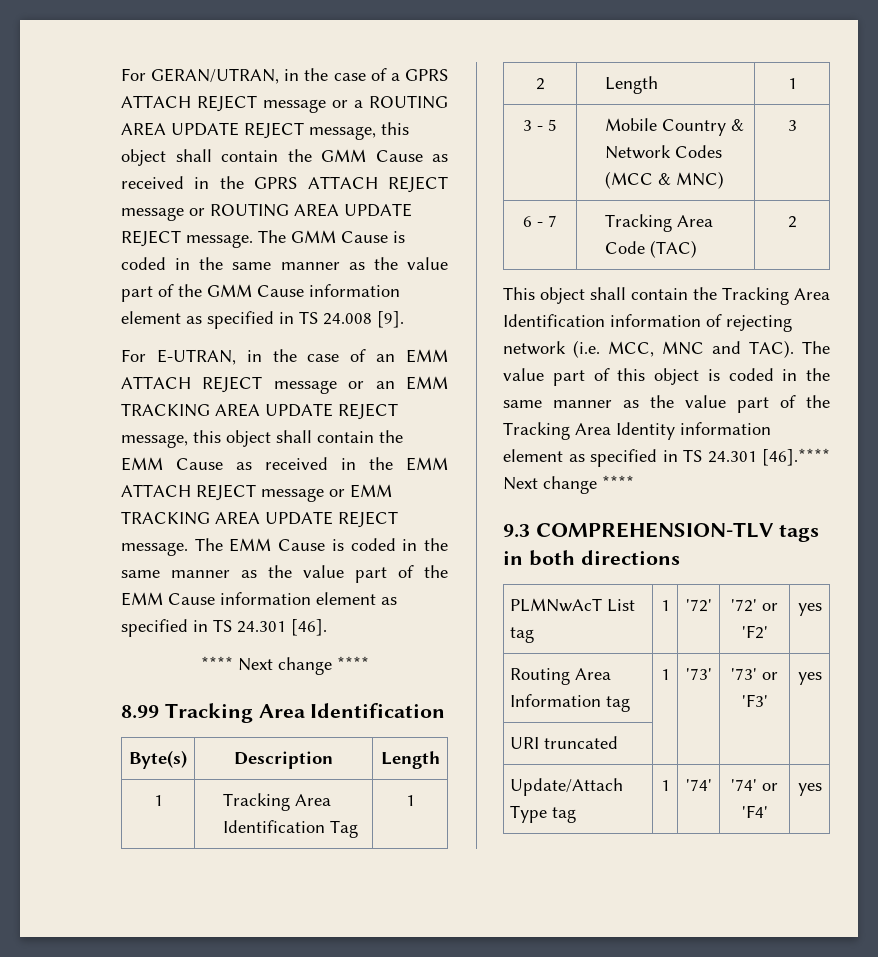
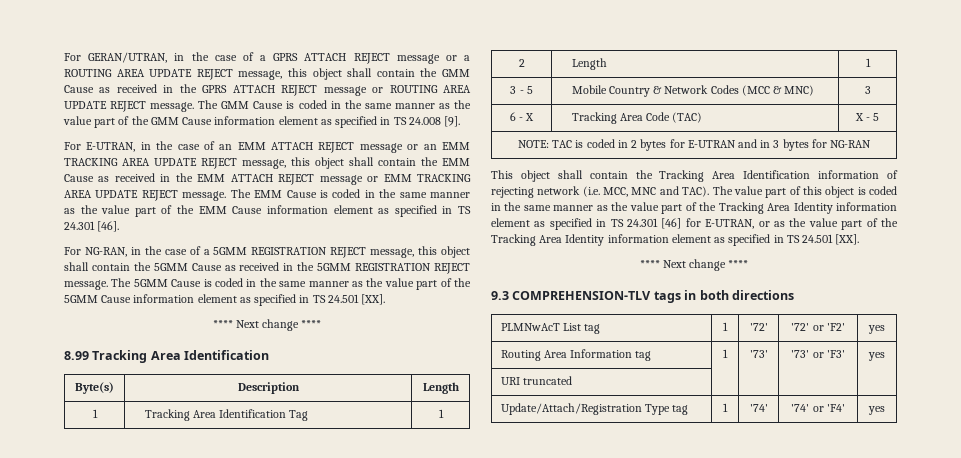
+ For NG-RAN, in the case of a 5GMM REGISTRATION REJECT message, this object shall contain the 5GMM Cause as received in the 5GMM REGISTRATION REJECT message. The 5GMM Cause is coded in the same manner as the value part of the 5GMM Cause information element as specified in TS 24.501 [XX].
- 6 - 7 | Tracking Area Code (TAC) | 2
+ 6 - X | Tracking Area Code (TAC) | X - 5
+ NOTE: TAC is coded in 2 bytes for E-UTRAN and in 3 bytes for NG-RAN
- The value part of this object is coded in the same manner as the value part of the Tracking Area Identity information element as specified in TS 24.301 [46].**** Next change ****
+ The value part of this object is coded in the same manner as the value part of the Tracking Area Identity information element as specified in TS 24.301 [46] for E-UTRAN, or as the value part of the Tracking Area Identity information element as specified in TS 24.501 [XX].
+ **** Next change ****
- Update/Attach Type tag | 1 | '74' | '74' or 'F4' | yes
+ Update/Attach/Registration Type tag | 1 | '74' | '74' or 'F4' | yes

